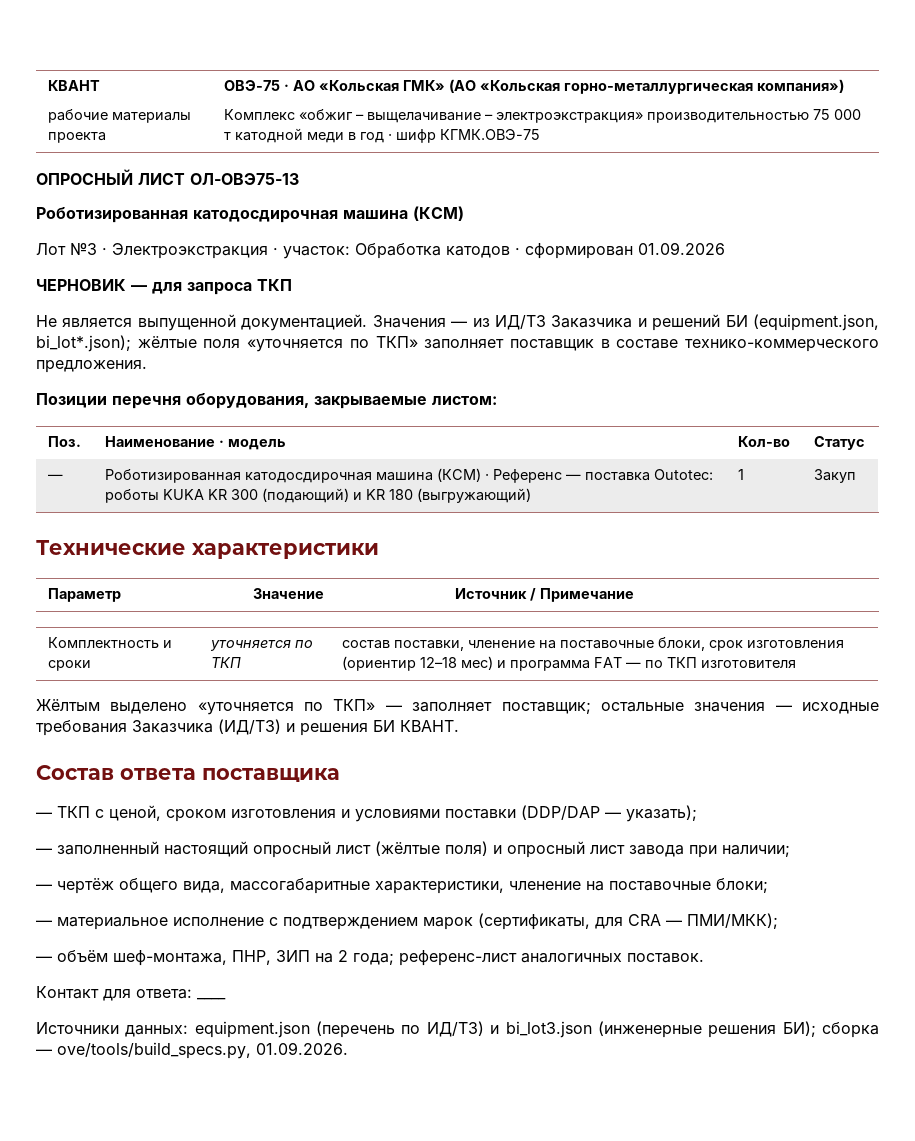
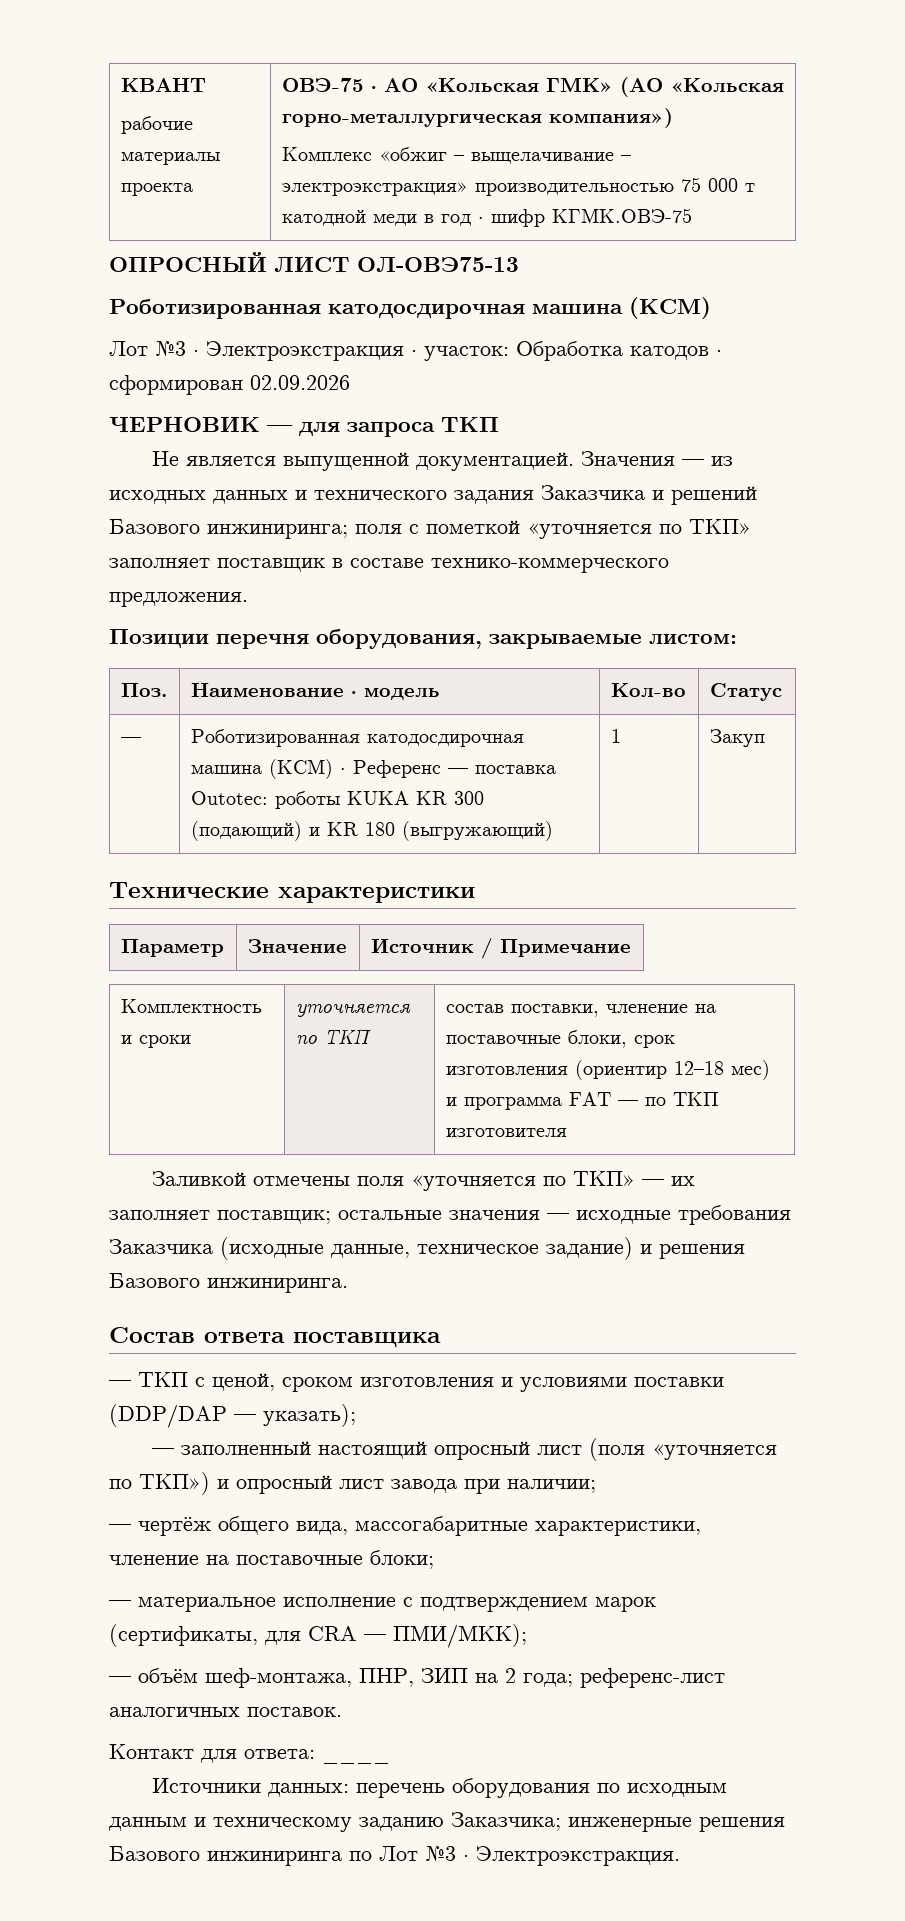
- Лот №3 · Электроэкстракция · участок: Обработка катодов · сформирован 01.09.2026
+ Лот №3 · Электроэкстракция · участок: Обработка катодов · сформирован 02.09.2026
- Значения — из ИД/ТЗ Заказчика и решений БИ (equipment.json, bi_lot*.json); жёлтые поля «уточняется по ТКП» заполняет поставщик в составе технико-коммерческого предложения.
+ Значения — из исходных данных и технического задания Заказчика и решений Базового инжиниринга; поля с пометкой «уточняется по ТКП» заполняет поставщик в составе технико-коммерческого предложения.
- Жёлтым выделено «уточняется по ТКП» — заполняет поставщик; остальные значения — исходные требования Заказчика (ИД/ТЗ) и решения БИ КВАНТ.
+ Заливкой отмечены поля «уточняется по ТКП» — их заполняет поставщик; остальные значения — исходные требования Заказчика (исходные данные, техническое задание) и решения Базового инжиниринга.
- — заполненный настоящий опросный лист (жёлтые поля) и опросный лист завода при наличии;
+ — заполненный настоящий опросный лист (поля «уточняется по ТКП») и опросный лист завода при наличии;
- Источники данных: equipment.json (перечень по ИД/ТЗ) и bi_lot3.json (инженерные решения БИ); сборка — ove/tools/build_specs.py, 01.09.2026.
+ Источники данных: перечень оборудования по исходным данным и техническому заданию Заказчика; инженерные решения Базового инжиниринга по Лот №3 · Электроэкстракция.

